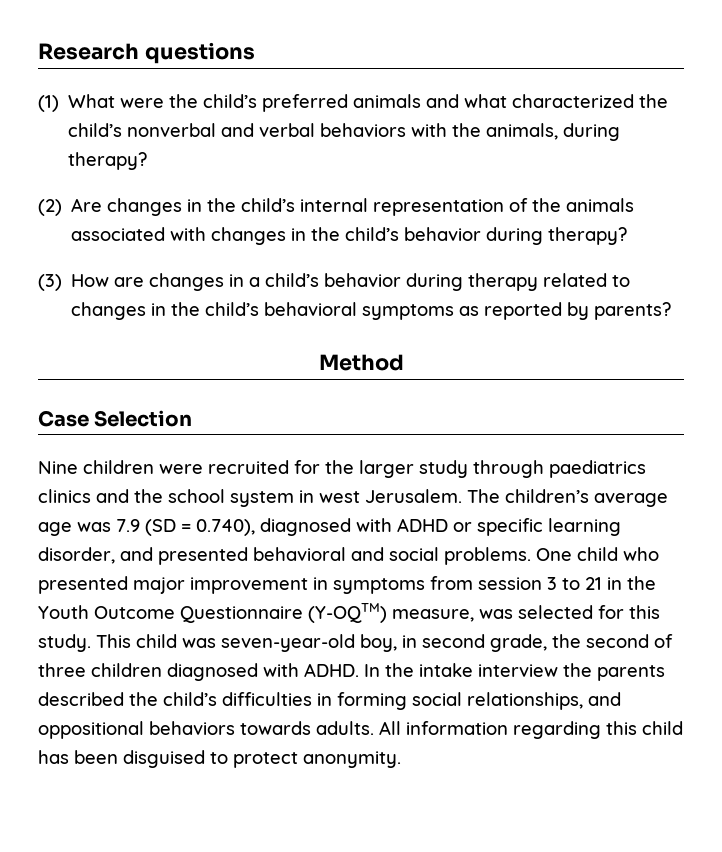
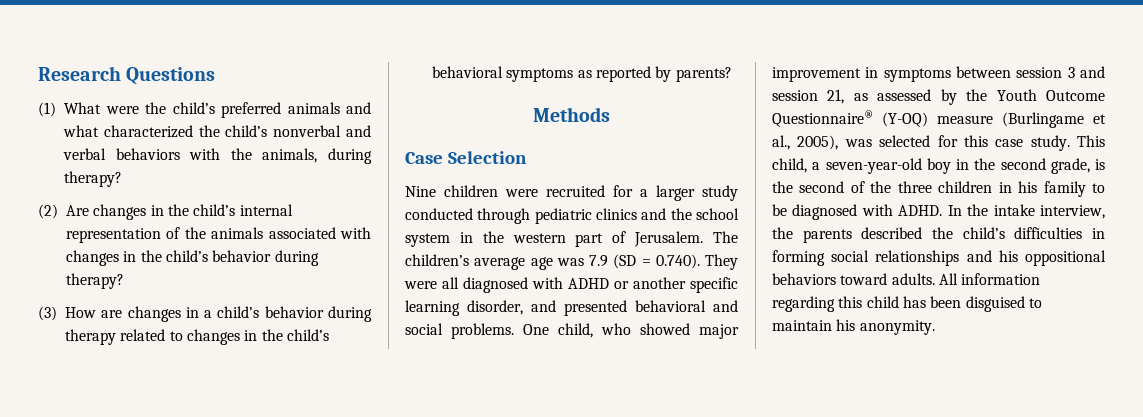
- Research questions
+ Research Questions
- Method
+ Methods
- Nine children were recruited for the larger study through paediatrics clinics and the school system in west Jerusalem.
+ Nine children were recruited for a larger study conducted through pediatric clinics and the school system in the western part of Jerusalem.
- The children’s average age was 7.9 (SD = 0.740), diagnosed with ADHD or specific learning disorder, and presented behavioral and social problems.
+ The children’s average age was 7.9 (SD = 0.740). They were all diagnosed with ADHD or another specific learning disorder, and presented behavioral and social problems.
- One child who presented major improvement in symptoms from session 3 to 21 in the Youth Outcome Questionnaire (Y-OQTM) measure, was selected for this study.
+ One child, who showed major improvement in symptoms between session 3 and session 21, as assessed by the Youth Outcome Questionnaire® (Y-OQ) measure (Burlingame et al., 2005), was selected for this case study.
- This child was seven-year-old boy, in second grade, the second of three children diagnosed with ADHD.
+ This child, a seven-year-old boy in the second grade, is the second of the three children in his family to be diagnosed with ADHD.
- In the intake interview the parents described the child’s difficulties in forming social relationships, and oppositional behaviors towards adults.
+ In the intake interview, the parents described the child’s difficulties in forming social relationships and his oppositional behaviors toward adults.
- All information regarding this child has been disguised to protect anonymity.
+ All information regarding this child has been disguised to maintain his anonymity.

